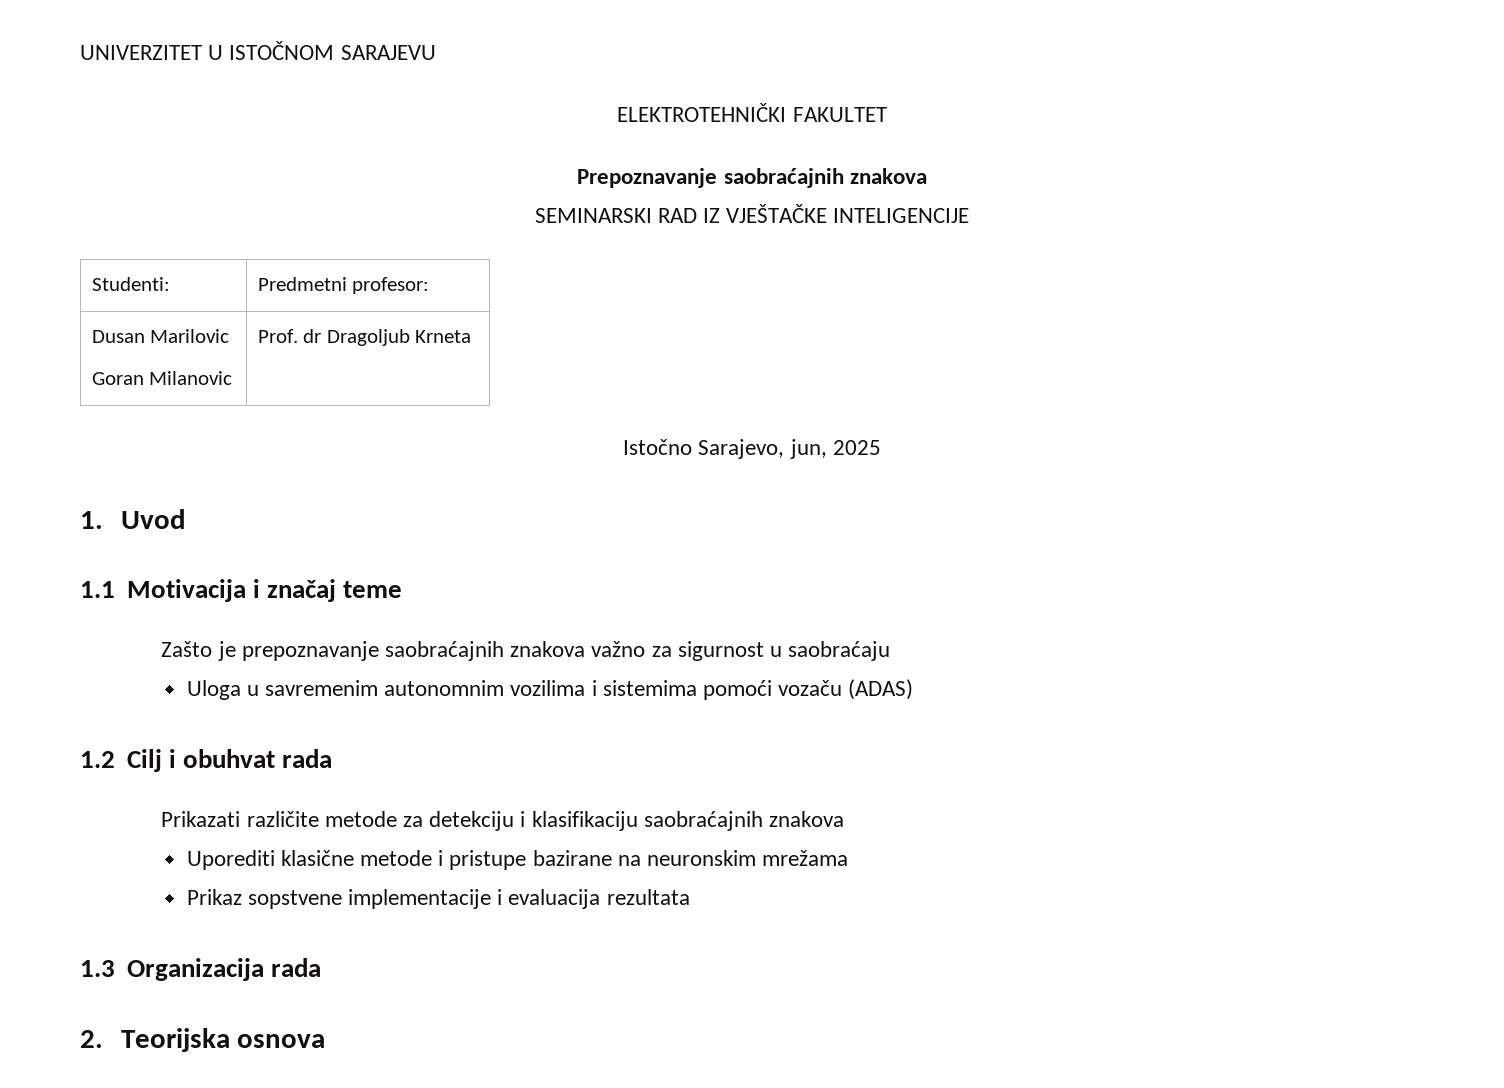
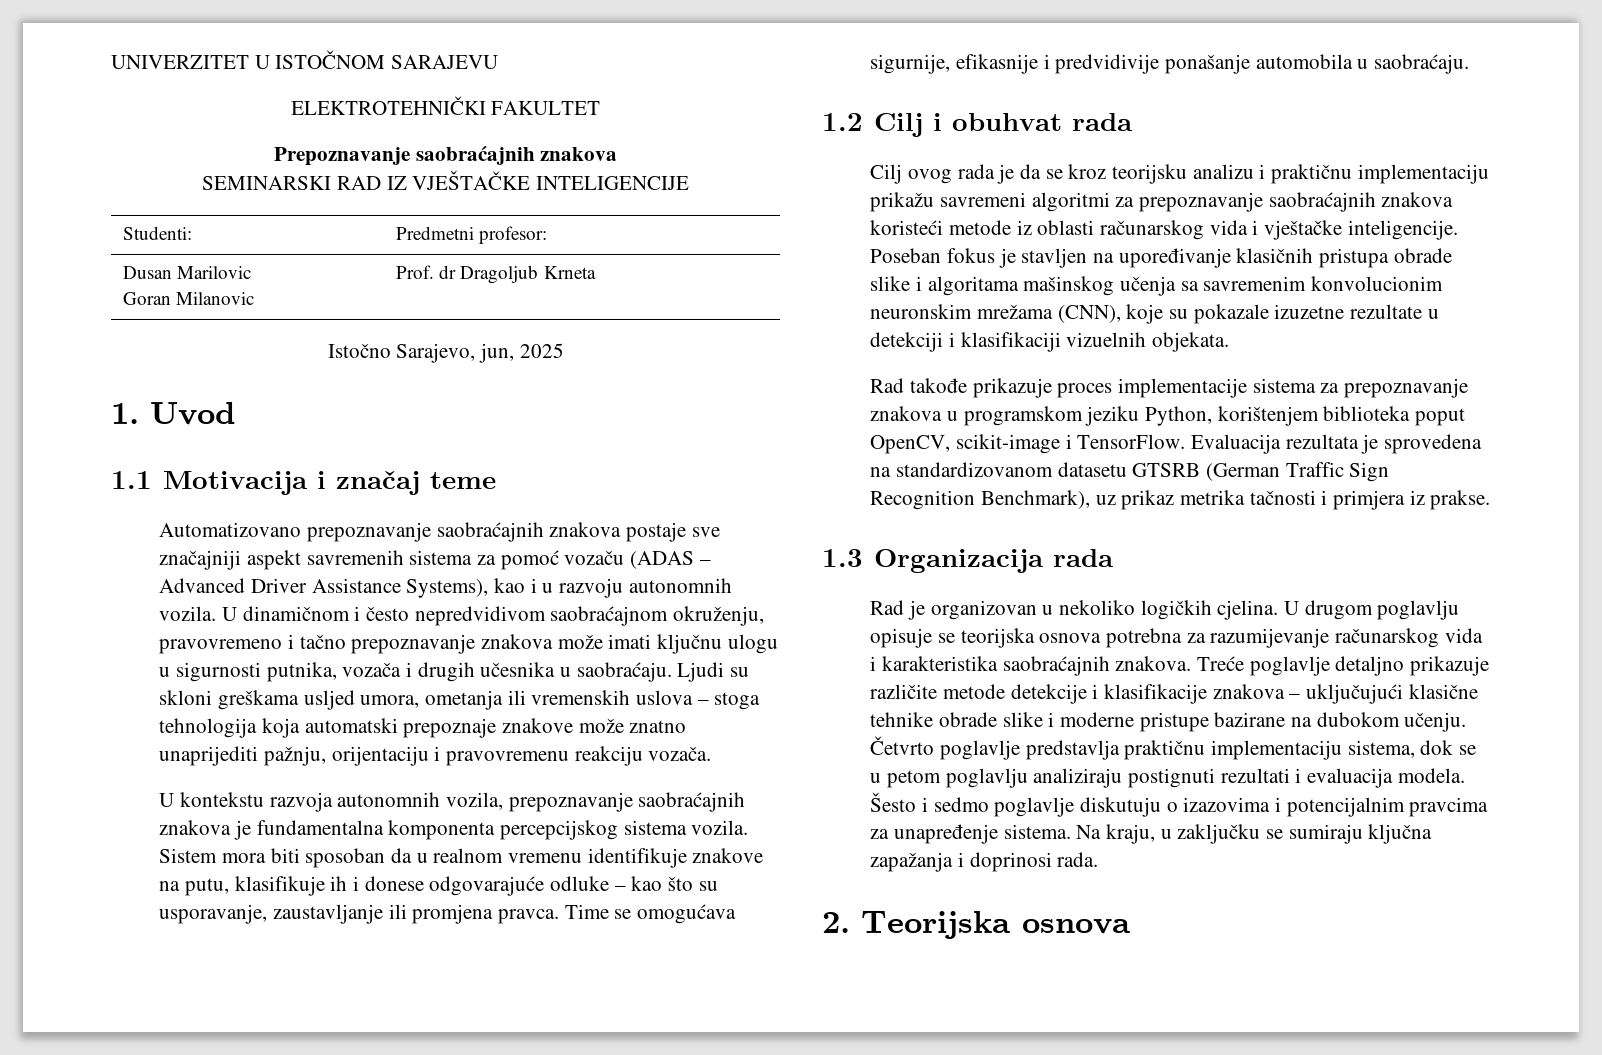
- Zašto je prepoznavanje saobraćajnih znakova važno za sigurnost u saobraćaju
- Uloga u savremenim autonomnim vozilima i sistemima pomoći vozaču (ADAS)
+ Automatizovano prepoznavanje saobraćajnih znakova postaje sve značajniji aspekt savremenih sistema za pomoć vozaču (ADAS – Advanced Driver Assistance Systems), kao i u razvoju autonomnih vozila. U dinamičnom i često nepredvidivom saobraćajnom okruženju, pravovremeno i tačno prepoznavanje znakova može imati ključnu ulogu u sigurnosti putnika, vozača i drugih učesnika u saobraćaju. Ljudi su skloni greškama usljed umora, ometanja ili vremenskih uslova – stoga tehnologija koja automatski prepoznaje znakove može znatno unaprijediti pažnju, orijentaciju i pravovremenu reakciju vozača.
+ U kontekstu razvoja autonomnih vozila, prepoznavanje saobraćajnih znakova je fundamentalna komponenta percepcijskog sistema vozila. Sistem mora biti sposoban da u realnom vremenu identifikuje znakove na putu, klasifikuje ih i donese odgovarajuće odluke – kao što su usporavanje, zaustavljanje ili promjena pravca. Time se omogućava sigurnije, efikasnije i predvidivije ponašanje automobila u saobraćaju.
- Prikazati različite metode za detekciju i klasifikaciju saobraćajnih znakova
- Uporediti klasične metode i pristupe bazirane na neuronskim mrežama
- Prikaz sopstvene implementacije i evaluacija rezultata
+ Cilj ovog rada je da se kroz teorijsku analizu i praktičnu implementaciju prikažu savremeni algoritmi za prepoznavanje saobraćajnih znakova koristeći metode iz oblasti računarskog vida i vještačke inteligencije. Poseban fokus je stavljen na upoređivanje klasičnih pristupa obrade slike i algoritama mašinskog učenja sa savremenim konvolucionim neuronskim mrežama (CNN), koje su pokazale izuzetne rezultate u detekciji i klasifikaciji vizuelnih objekata.
+ Rad takođe prikazuje proces implementacije sistema za prepoznavanje znakova u programskom jeziku Python, korištenjem biblioteka poput OpenCV, scikit-image i TensorFlow. Evaluacija rezultata je sprovedena na standardizovanom datasetu GTSRB (German Traffic Sign Recognition Benchmark), uz prikaz metrika tačnosti i primjera iz prakse.
  1.3 Organizacija rada
+ Rad je organizovan u nekoliko logičkih cjelina. U drugom poglavlju opisuje se teorijska osnova potrebna za razumijevanje računarskog vida i karakteristika saobraćajnih znakova. Treće poglavlje detaljno prikazuje različite metode detekcije i klasifikacije znakova – uključujući klasične tehnike obrade slike i moderne pristupe bazirane na dubokom učenju. Četvrto poglavlje predstavlja praktičnu implementaciju sistema, dok se u petom poglavlju analiziraju postignuti rezultati i evaluacija modela. Šesto i sedmo poglavlje diskutuju o izazovima i potencijalnim pravcima za unapređenje sistema. Na kraju, u zaključku se sumiraju ključna zapažanja i doprinosi rada.

